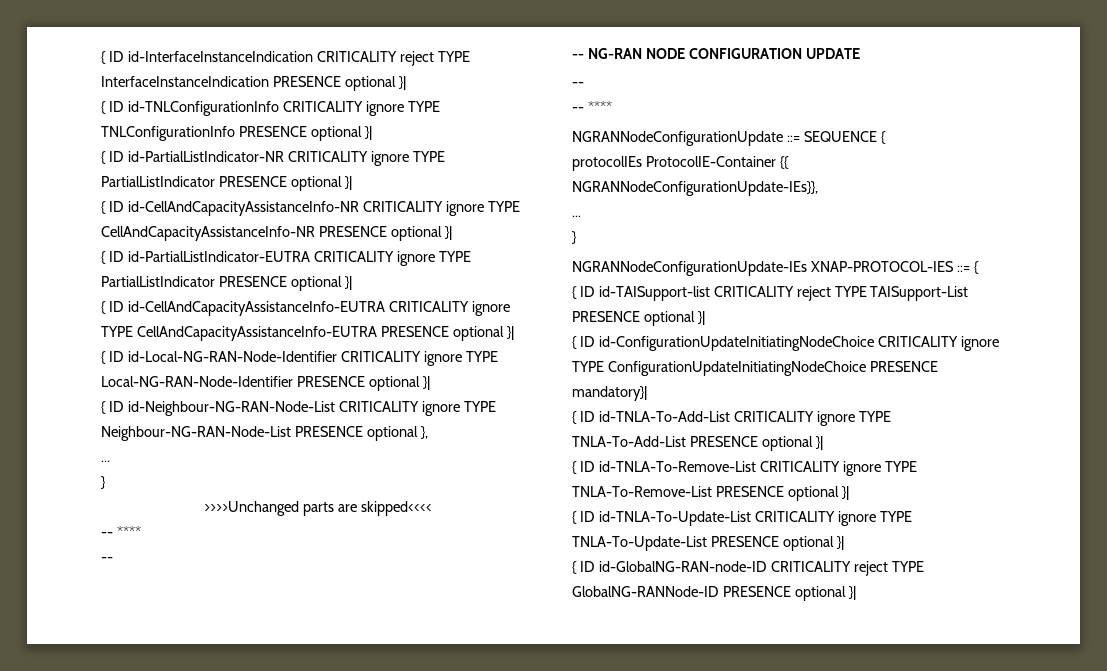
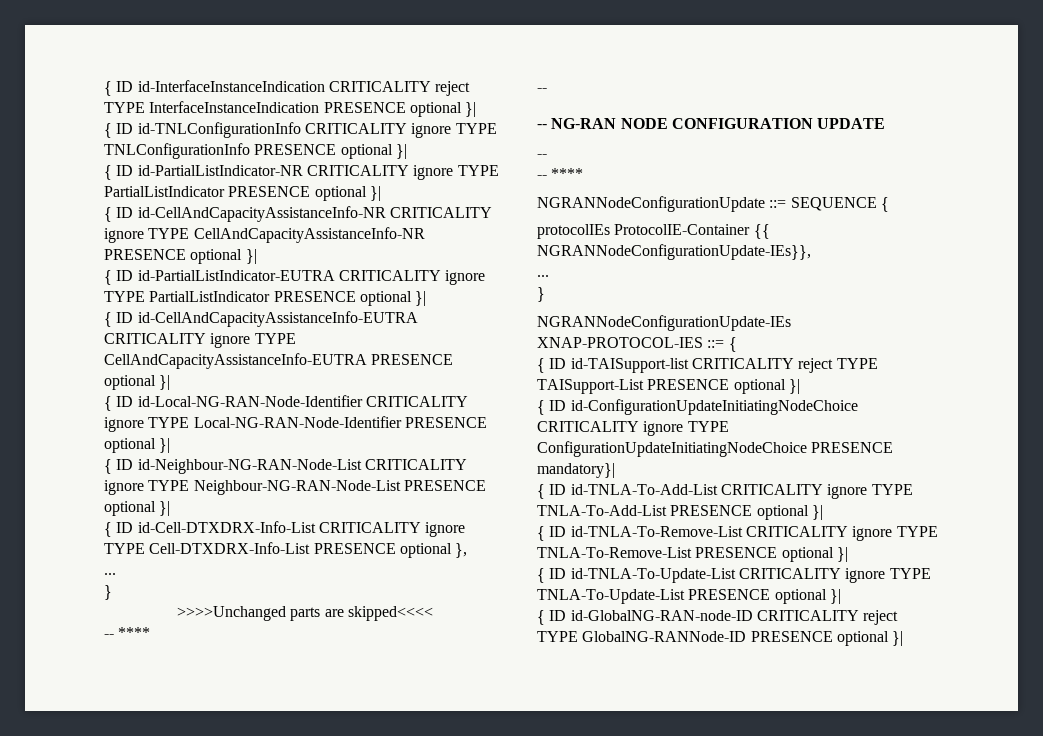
- { ID id-Neighbour-NG-RAN-Node-List CRITICALITY ignore TYPE Neighbour-NG-RAN-Node-List PRESENCE optional },
+ { ID id-Neighbour-NG-RAN-Node-List CRITICALITY ignore TYPE Neighbour-NG-RAN-Node-List PRESENCE optional }|
+ { ID id-Cell-DTXDRX-Info-List CRITICALITY ignore TYPE Cell-DTXDRX-Info-List PRESENCE optional },

